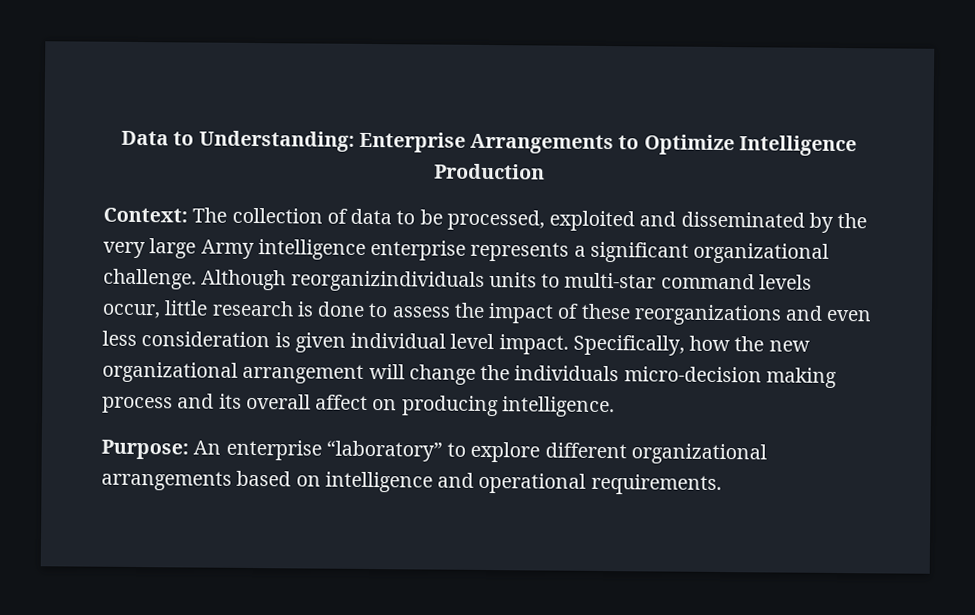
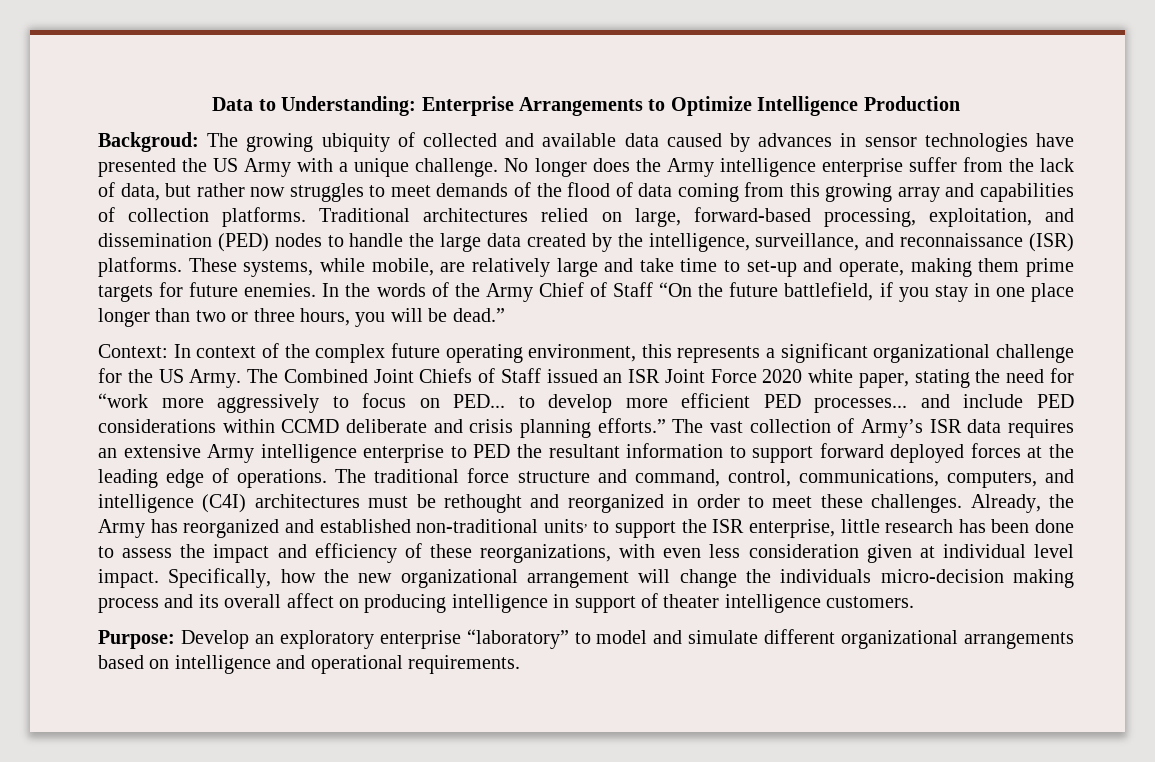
- Context: The collection of data to be processed, exploited and disseminated by the very large Army intelligence enterprise represents a significant organizational challenge. Although reorganizindividuals units to multi-star command levels occur, little research is done to assess the impact of these reorganizations and even less consideration is given individual level impact.
+ Backgroud: The growing ubiquity of collected and available data caused by advances in sensor technologies have presented the US Army with a unique challenge. No longer does the Army intelligence enterprise suffer from the lack of data, but rather now struggles to meet demands of the flood of data coming from this growing array and capabilities of collection platforms. Traditional architectures relied on large, forward-based processing, exploitation, and dissemination (PED) nodes to handle the large data created by the intelligence, surveillance, and reconnaissance (ISR) platforms. These systems, while mobile, are relatively large and take time to set-up and operate, making them prime targets for future enemies. In the words of the Army Chief of Staff “On the future battlefield, if you stay in one place longer than two or three hours, you will be dead.”
+ Context: In context of the complex future operating environment, this represents a significant organizational challenge for the US Army. The Combined Joint Chiefs of Staff issued an ISR Joint Force 2020 white paper, stating the need for “work more aggressively to focus on PED... to develop more efficient PED processes... and include PED considerations within CCMD deliberate and crisis planning efforts.” The vast collection of Army’s ISR data requires an extensive Army intelligence enterprise to PED the resultant information to support forward deployed forces at the leading edge of operations. The traditional force structure and command, control, communications, computers, and intelligence (C4I) architectures must be rethought and reorganized in order to meet these challenges. Already, the Army has reorganized and established non-traditional units, to support the ISR enterprise, little research has been done to assess the impact and efficiency of these reorganizations, with even less consideration given at individual level impact.
- Specifically, how the new organizational arrangement will change the individuals micro-decision making process and its overall affect on producing intelligence.
- Purpose: An enterprise “laboratory” to explore different organizational arrangements based on intelligence and operational requirements.
+ Specifically, how the new organizational arrangement will change the individuals micro-decision making process and its overall affect on producing intelligence in support of theater intelligence customers.
+ Purpose: Develop an exploratory enterprise “laboratory” to model and simulate different organizational arrangements based on intelligence and operational requirements.

